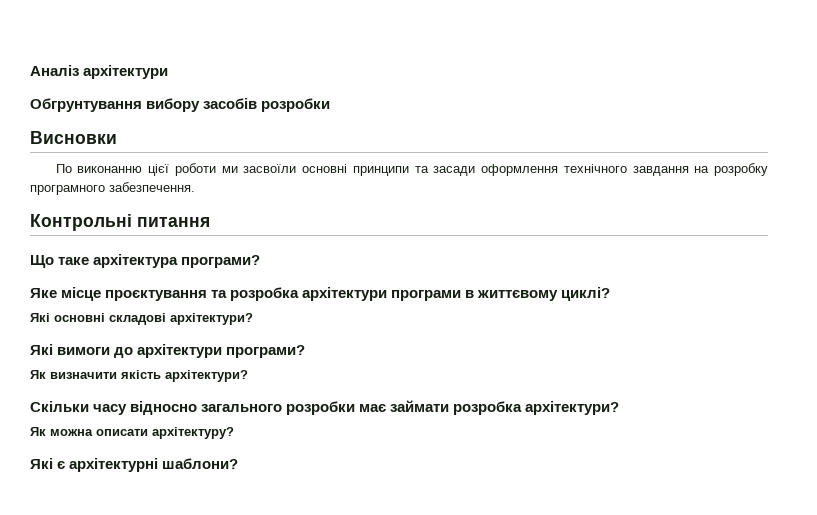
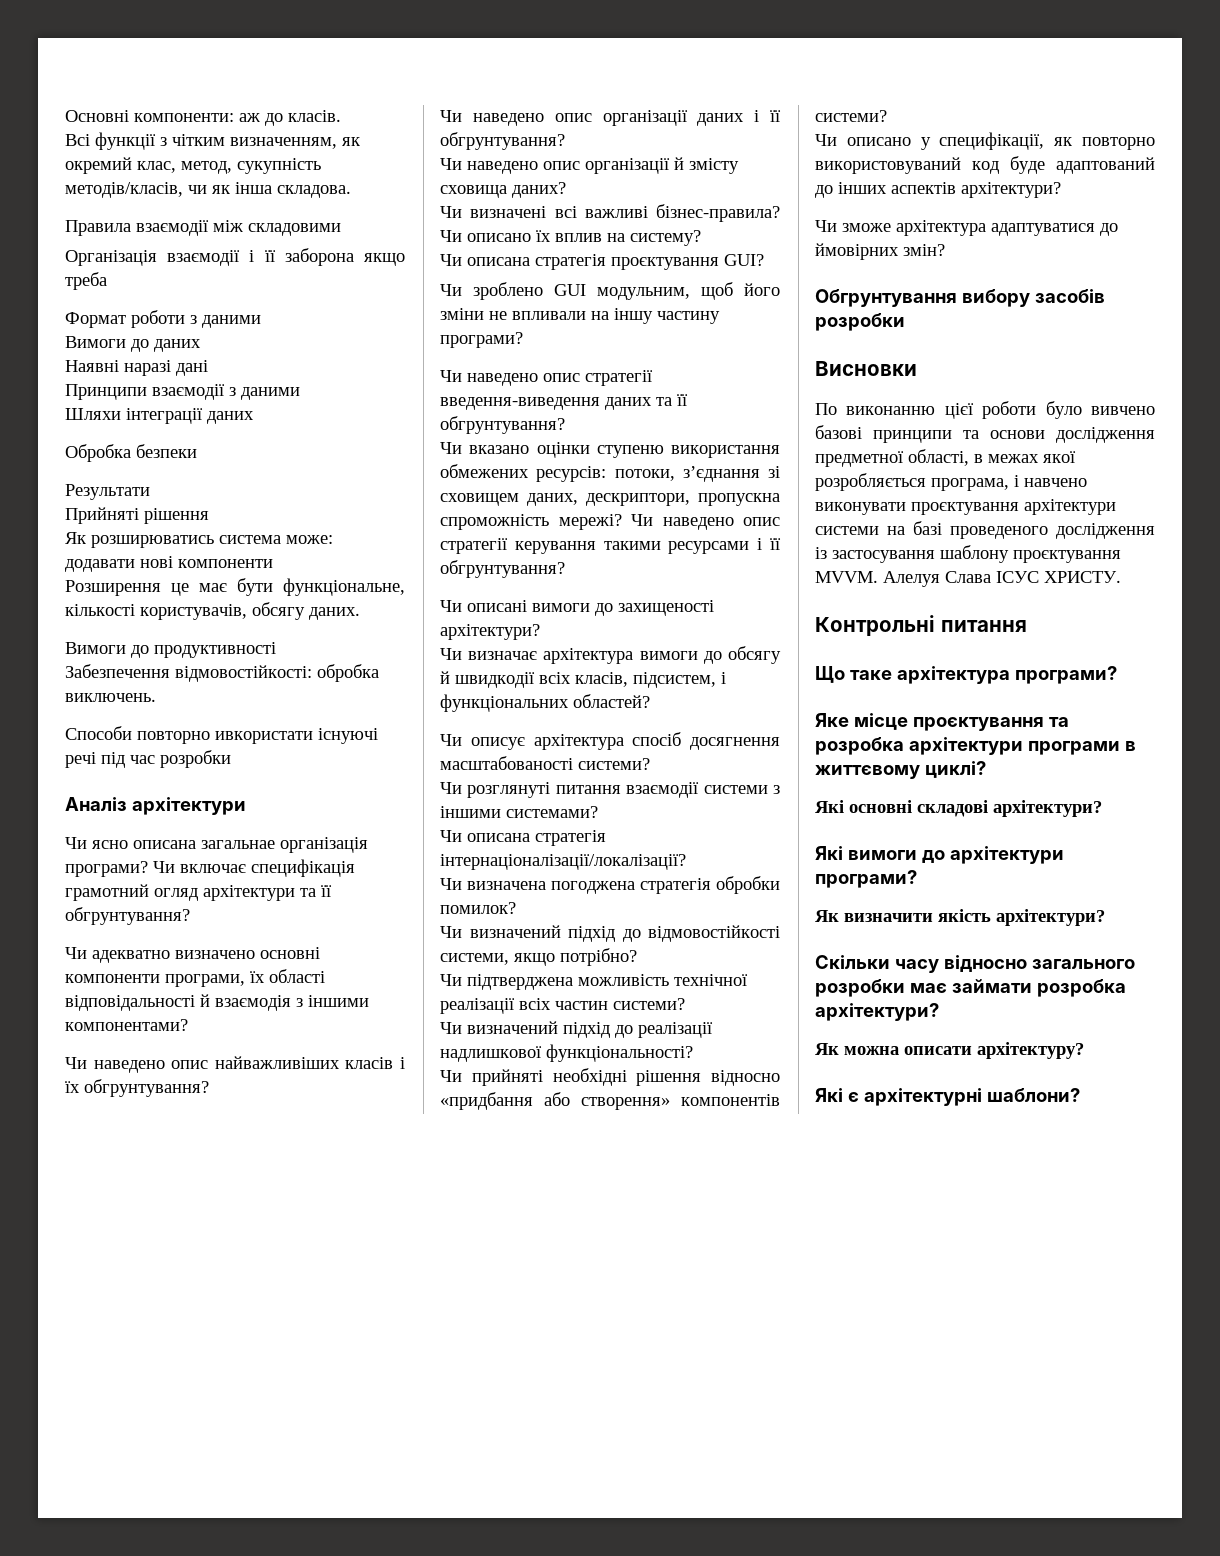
+ Основні компоненти: аж до класів.
+ Всі функції з чітким визначенням, як окремий клас, метод, сукупність методів/класів, чи як інша складова.
+ Правила взаємодії між складовими
+ Організація взаємодії і її заборона якщо треба
+ Формат роботи з даними
+ Вимоги до даних
+ Наявні наразі дані
+ Принципи взаємодії з даними
+ Шляхи інтеграції даних
+ Обробка безпеки
+ Результати
+ Прийняті рішення
+ Як розширюватись система може: додавати нові компоненти
+ Розширення це має бути функціональне, кількості користувачів, обсягу даних.
+ Вимоги до продуктивності
+ Забезпечення відмовостійкості: обробка виключень.
+ Способи повторно ивкористати існуючі речі під час розробки
  Аналіз архітектури
+ Чи ясно описана загальнае організація програми? Чи включає специфікація грамотний огляд архітектури та її обгрунтування?
+ Чи адекватно визначено основні компоненти програми, їх області відповідальності й взаємодія з іншими компонентами?
+ Чи наведено опис найважливіших класів і їх обгрунтування?
+ Чи наведено опис організації даних і її обгрунтування?
+ Чи наведено опис організації й змісту сховища даних?
+ Чи визначені всі важливі бізнес-правила? Чи описано їх вплив на систему?
+ Чи описана стратегія проєктування GUI?
+ Чи зроблено GUI модульним, щоб його зміни не впливали на іншу частину програми?
+ Чи наведено опис стратегії введення-виведення даних та її обгрунтування?
+ Чи вказано оцінки ступеню використання обмежених ресурсів: потоки, з’єднання зі сховищем даних, дескриптори, пропускна спроможність мережі? Чи наведено опис стратегії керування такими ресурсами і її обгрунтування?
+ Чи описані вимоги до захищеності архітектури?
+ Чи визначає архітектура вимоги до обсягу й швидкодії всіх класів, підсистем, і функціональних областей?
+ Чи описує архітектура спосіб досягнення масштабованості системи?
+ Чи розглянуті питання взаємодії системи з іншими системами?
+ Чи описана стратегія інтернаціоналізації/локалізації?
+ Чи визначена погоджена стратегія обробки помилок?
+ Чи визначений підхід до відмовостійкості системи, якщо потрібно?
+ Чи підтверджена можливість технічної реалізації всіх частин системи?
+ Чи визначений підхід до реалізації надлишкової функціональності?
+ Чи прийняті необхідні рішення відносно «придбання або створення» компонентів системи?
+ Чи описано у специфікації, як повторно використовуваний код буде адаптований до інших аспектів архітектури?
+ Чи зможе архітектура адаптуватися до ймовірних змін?
- По виконанню цієї роботи ми засвоїли основні принципи та засади оформлення технічного завдання на розробку програмного забезпечення.
+ По виконанню цієї роботи було вивчено базові принципи та основи дослідження предметної області, в межах якої розробляється програма, і навчено виконувати проєктування архітектури системи на базі проведеного дослідження із застосування шаблону проєктування MVVM. Алелуя Слава ІСУС ХРИСТУ.

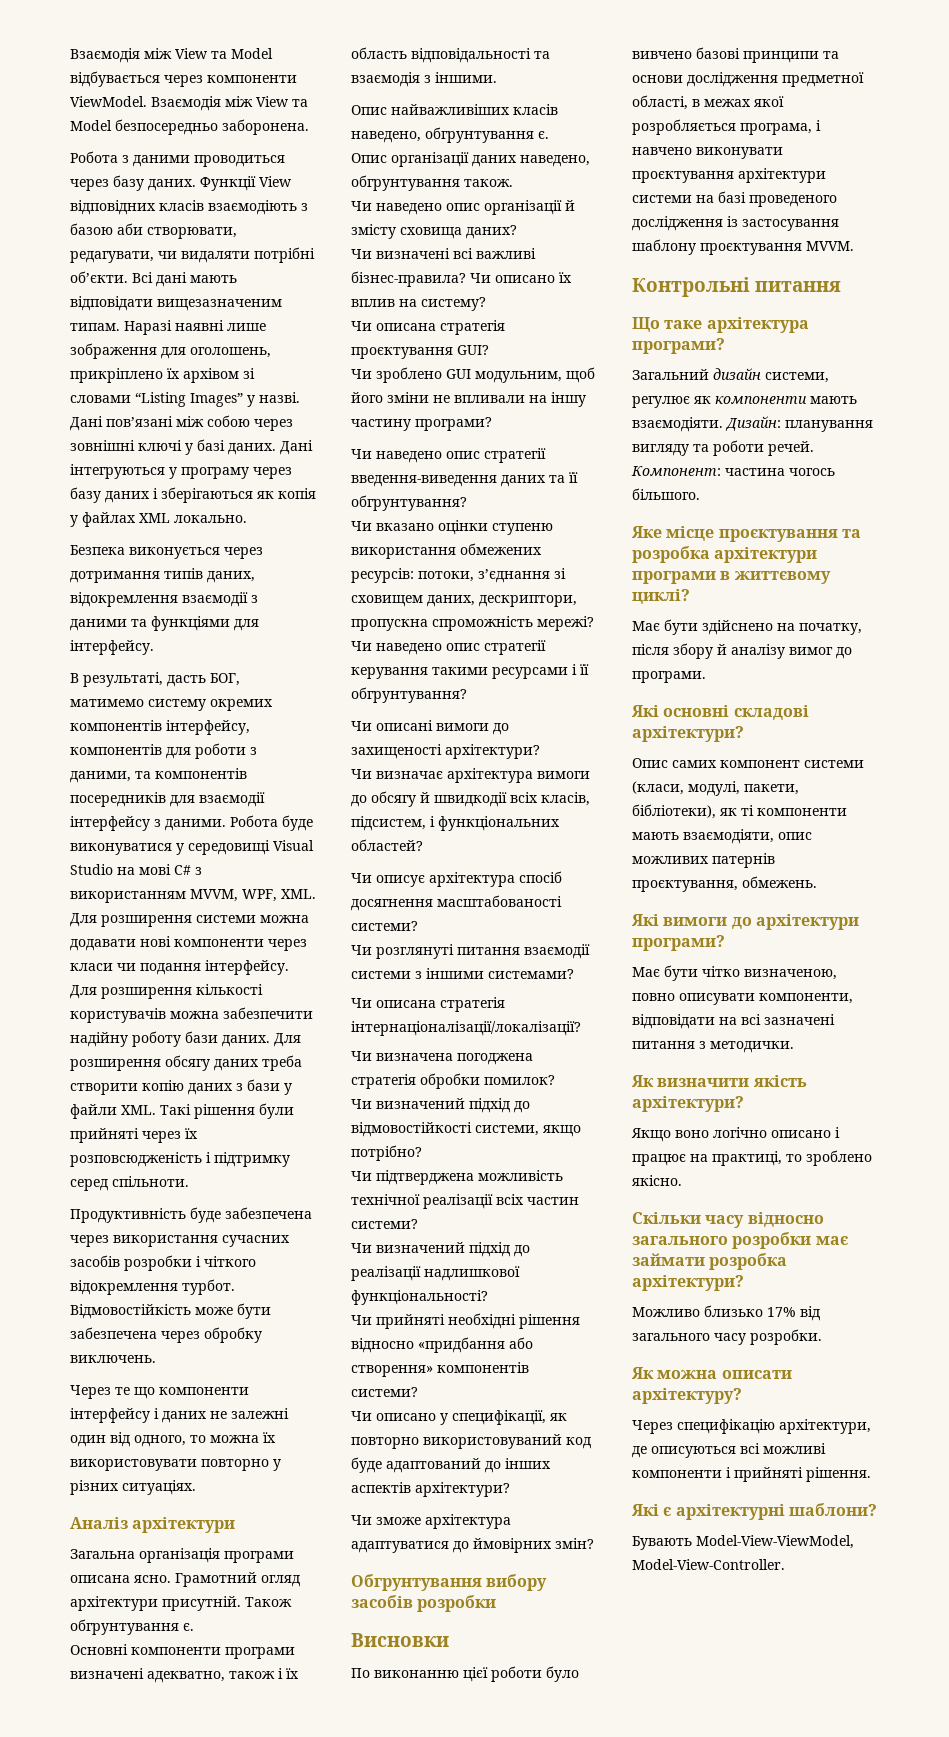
- Основні компоненти: аж до класів.
- Всі функції з чітким визначенням, як окремий клас, метод, сукупність методів/класів, чи як інша складова.
- Правила взаємодії між складовими
- Організація взаємодії і її заборона якщо треба
- Формат роботи з даними
- Вимоги до даних
- Наявні наразі дані
- Принципи взаємодії з даними
- Шляхи інтеграції даних
- Обробка безпеки
- Результати
- Прийняті рішення
- Як розширюватись система може: додавати нові компоненти
- Розширення це має бути функціональне, кількості користувачів, обсягу даних.
- Вимоги до продуктивності
- Забезпечення відмовостійкості: обробка виключень.
- Способи повторно ивкористати існуючі речі під час розробки
+ Взаємодія між View та Model відбувається через компоненти ViewModel. Взаємодія між View та Model безпосередньо заборонена.
+ Робота з даними проводиться через базу даних. Функції View відповідних класів взаємодіють з базою аби створювати, редагувати, чи видаляти потрібні об’єкти. Всі дані мають відповідати вищезазначеним типам. Наразі наявні лише зображення для оголошень, прикріплено їх архівом зі словами “Listing Images” у назві. Дані пов’язані між собою через зовнішні ключі у базі даних. Дані інтегруються у програму через базу даних і зберігаються як копія у файлах XML локально.
+ Безпека виконується через дотримання типів даних, відокремлення взаємодії з даними та функціями для інтерфейсу.
+ В результаті, дасть БОГ, матимемо систему окремих компонентів інтерфейсу, компонентів для роботи з даними, та компонентів посередників для взаємодії інтерфейсу з даними. Робота буде виконуватися у середовищі Visual Studio на мові C# з використанням MVVM, WPF, XML. Для розширення системи можна додавати нові компоненти через класи чи подання інтерфейсу. Для розширення кількості користувачів можна забезпечити надійну роботу бази даних. Для розширення обсягу даних треба створити копію даних з бази у файли XML. Такі рішення були прийняті через їх розповсюдженість і підтримку серед спільноти.
+ Продуктивність буде забезпечена через використання сучасних засобів розробки і чіткого відокремлення турбот. Відмовостійкість може бути забезпечена через обробку виключень.
+ Через те що компоненти інтерфейсу і даних не залежні один від одного, то можна їх використовувати повторно у різних ситуаціях.
  Аналіз архітектури
- Чи ясно описана загальнае організація програми? Чи включає специфікація грамотний огляд архітектури та її обгрунтування?
- Чи адекватно визначено основні компоненти програми, їх області відповідальності й взаємодія з іншими компонентами?
- Чи наведено опис найважливіших класів і їх обгрунтування?
- Чи наведено опис організації даних і її обгрунтування?
+ Загальна організація програми описана ясно. Грамотний огляд архітектури присутній. Також обгрунтування є.
+ Основні компоненти програми визначені адекватно, також і їх область відповідальності та взаємодія з іншими.
+ Опис найважливіших класів наведено, обгрунтування є.
+ Опис організації даних наведено, обгрунтування також.
- Алелуя Слава ІСУС ХРИСТУ.
+ Загальний дизайн системи, регулює як компоненти мають взаємодіяти. Дизайн: планування вигляду та роботи речей. Компонент: частина чогось більшого.
+ Має бути здійснено на початку, після збору й аналізу вимог до програми.
  Які основні складові архітектури?
+ Опис самих компонент системи (класи, модулі, пакети, бібліотеки), як ті компоненти мають взаємодіяти, опис можливих патернів проєктування, обмежень.
+ Має бути чітко визначеною, повно описувати компоненти, відповідати на всі зазначені питання з методички.
  Як визначити якість архітектури?
+ Якщо воно логічно описано і працює на практиці, то зроблено якісно.
+ Можливо близько 17% від загального часу розробки.
  Як можна описати архітектуру?
+ Через специфікацію архітектури, де описуються всі можливі компоненти і прийняті рішення.
+ Бувають Model-View-ViewModel, Model-View-Controller.

